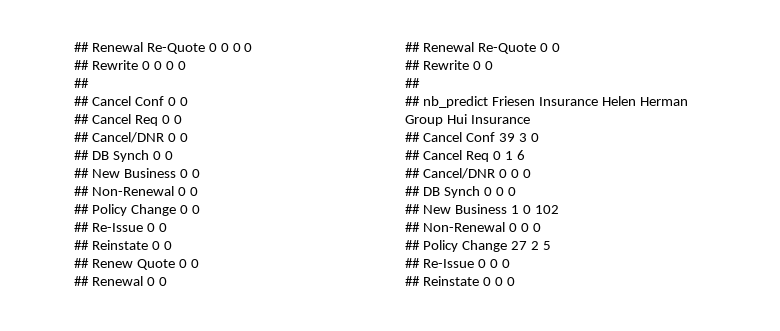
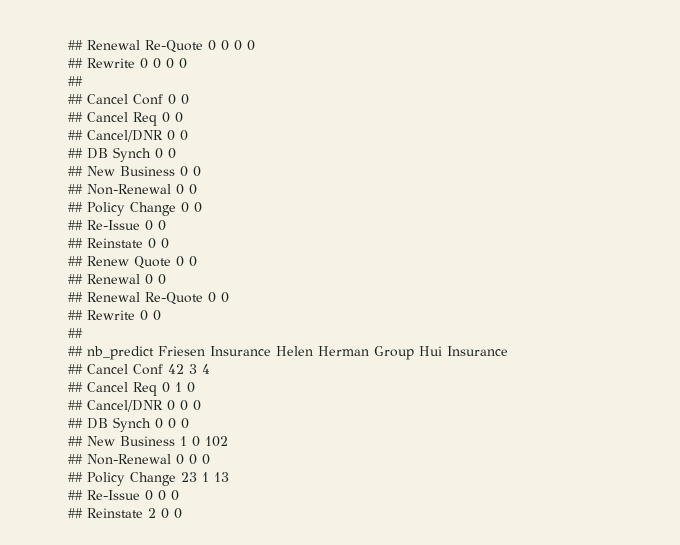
- ## Cancel Conf 39 3 0
+ ## Cancel Conf 42 3 4
- ## Cancel Req 0 1 6
+ ## Cancel Req 0 1 0
- ## Policy Change 27 2 5
+ ## Policy Change 23 1 13
- ## Reinstate 0 0 0
+ ## Reinstate 2 0 0

